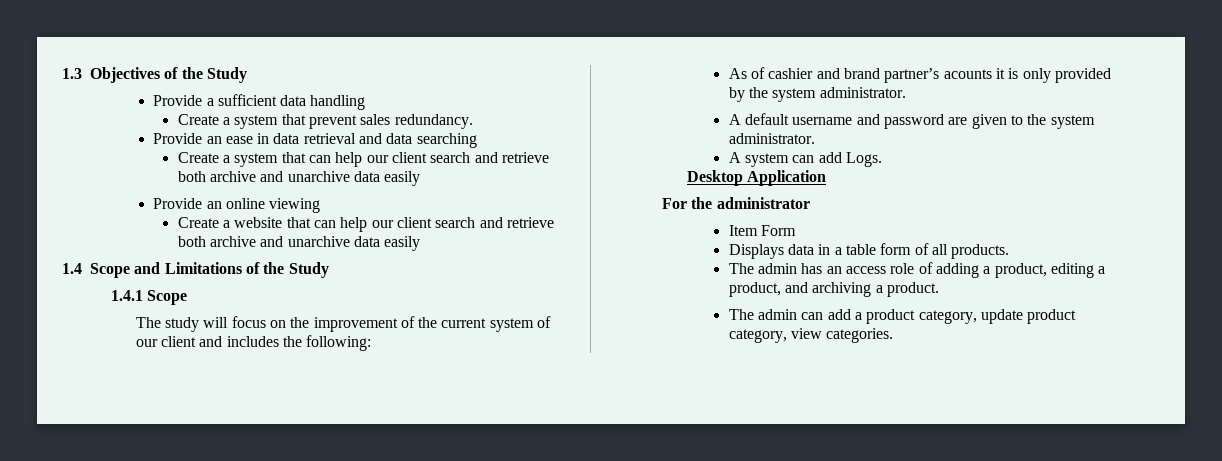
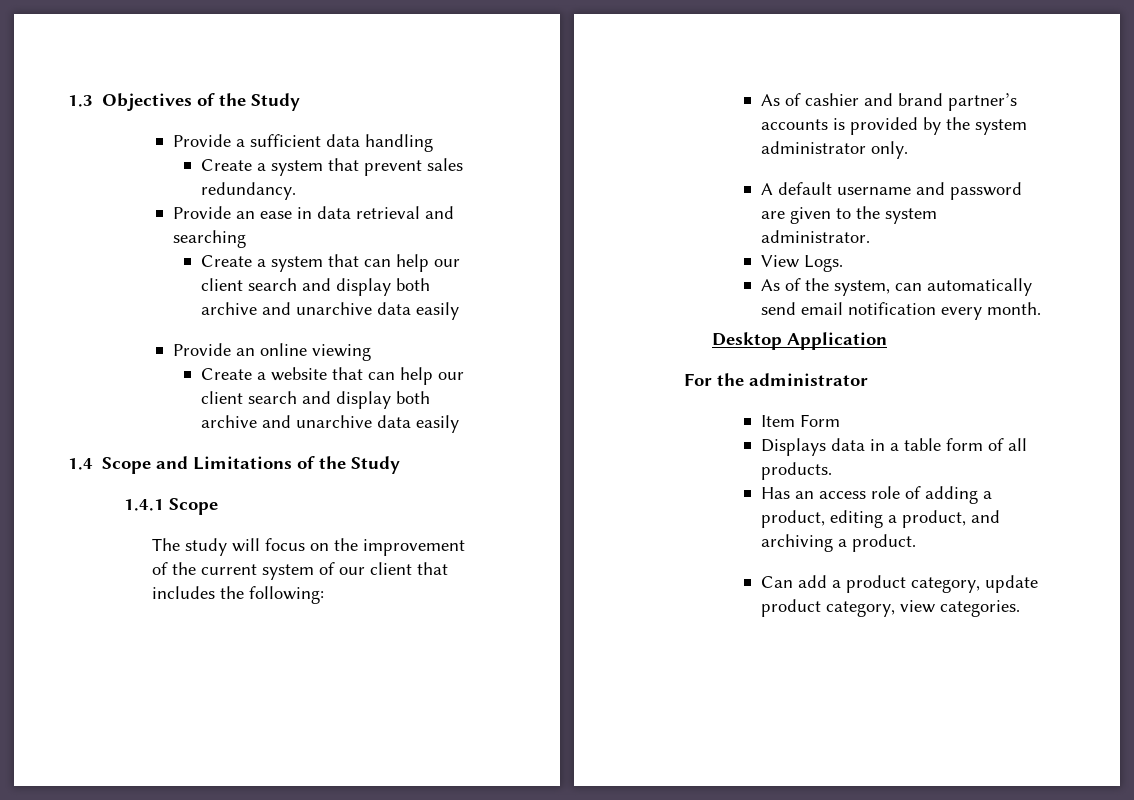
- Provide an ease in data retrieval and data searching
+ Provide an ease in data retrieval and searching
- Create a system that can help our client search and retrieve both archive and unarchive data easily
+ Create a system that can help our client search and display both archive and unarchive data easily
- Create a website that can help our client search and retrieve both archive and unarchive data easily
+ Create a website that can help our client search and display both archive and unarchive data easily
- The study will focus on the improvement of the current system of our client and includes the following:
+ The study will focus on the improvement of the current system of our client that includes the following:
- As of cashier and brand partner’s acounts it is only provided by the system administrator.
+ As of cashier and brand partner’s accounts is provided by the system administrator only.
- A system can add Logs.
+ View Logs.
+ As of the system, can automatically send email notification every month.
- The admin has an access role of adding a product, editing a product, and archiving a product.
+ Has an access role of adding a product, editing a product, and archiving a product.
- The admin can add a product category, update product category, view categories.
+ Can add a product category, update product category, view categories.

